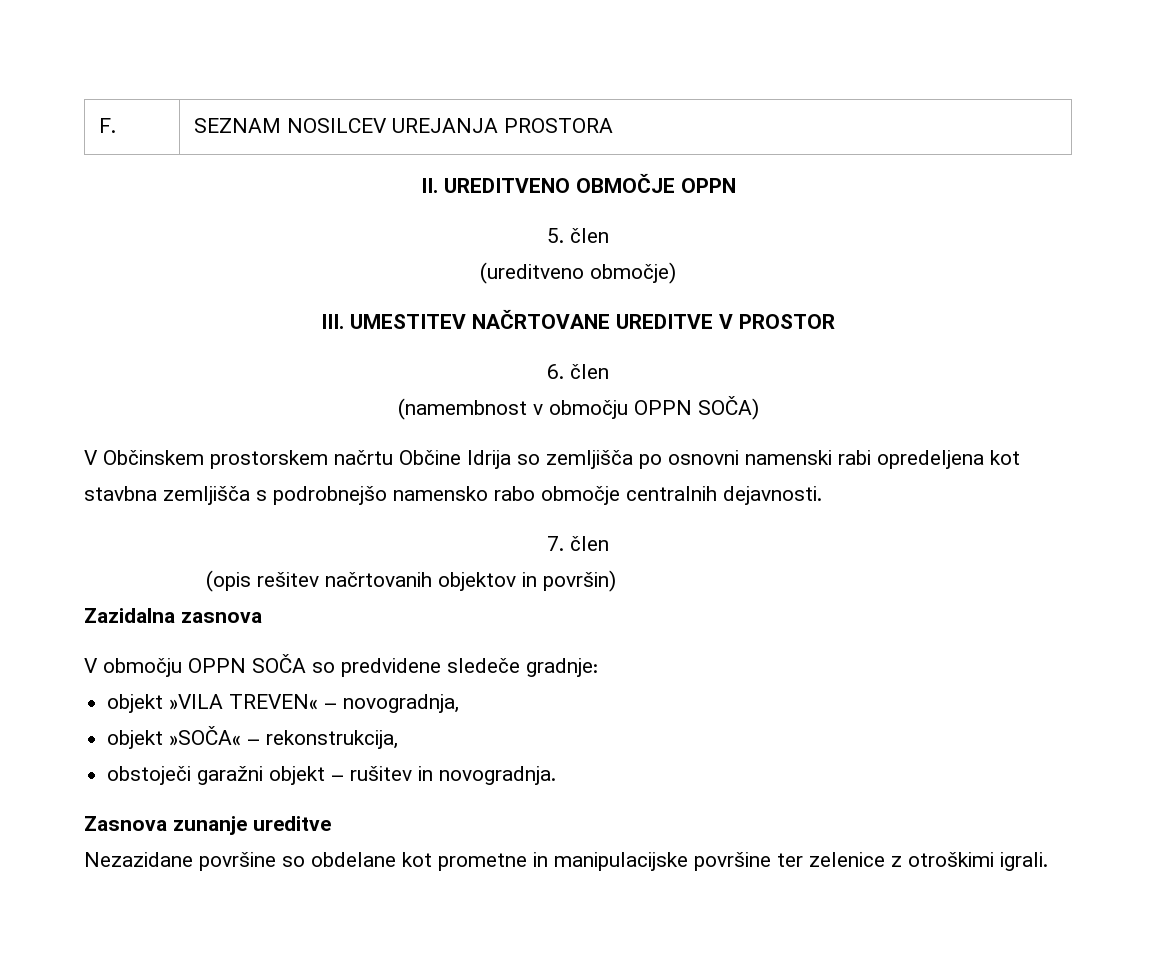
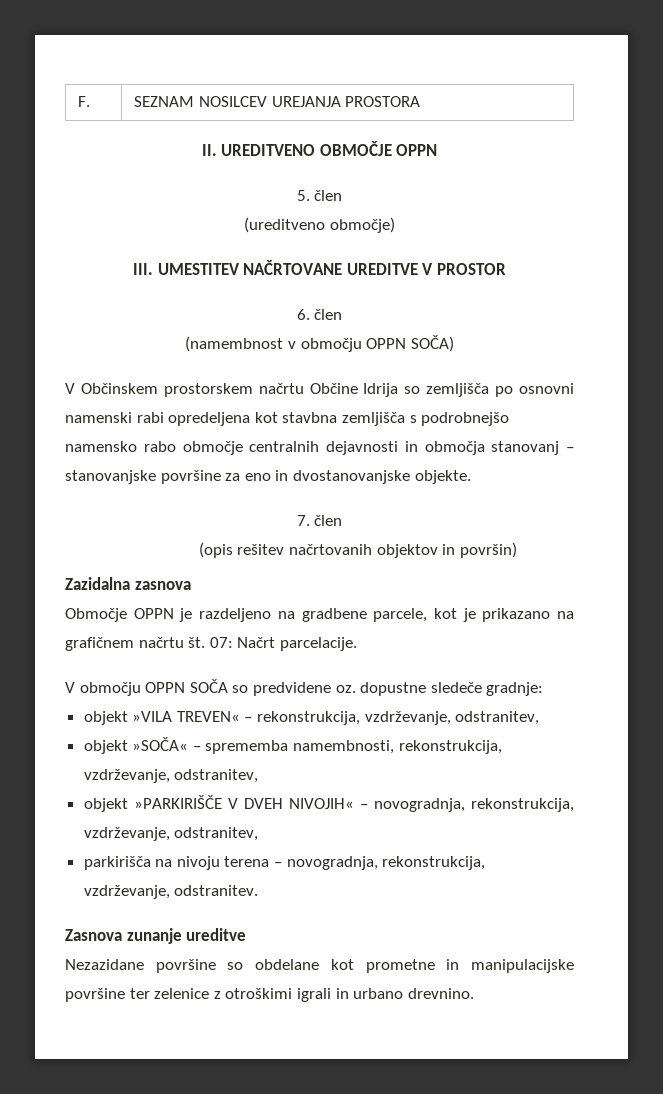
- V Občinskem prostorskem načrtu Občine Idrija so zemljišča po osnovni namenski rabi opredeljena kot stavbna zemljišča s podrobnejšo namensko rabo območje centralnih dejavnosti.
+ V Občinskem prostorskem načrtu Občine Idrija so zemljišča po osnovni namenski rabi opredeljena kot stavbna zemljišča s podrobnejšo namensko rabo območje centralnih dejavnosti in območja stanovanj – stanovanjske površine za eno in dvostanovanjske objekte.
+ Območje OPPN je razdeljeno na gradbene parcele, kot je prikazano na grafičnem načrtu št. 07: Načrt parcelacije.
- V območju OPPN SOČA so predvidene sledeče gradnje:
+ V območju OPPN SOČA so predvidene oz. dopustne sledeče gradnje:
- objekt »VILA TREVEN« – novogradnja,
+ objekt »VILA TREVEN« – rekonstrukcija, vzdrževanje, odstranitev,
- objekt »SOČA« – rekonstrukcija,
- obstoječi garažni objekt – rušitev in novogradnja.
+ objekt »SOČA« – sprememba namembnosti, rekonstrukcija, vzdrževanje, odstranitev,
+ objekt »PARKIRIŠČE V DVEH NIVOJIH« – novogradnja, rekonstrukcija, vzdrževanje, odstranitev,
+ parkirišča na nivoju terena – novogradnja, rekonstrukcija, vzdrževanje, odstranitev.
- Nezazidane površine so obdelane kot prometne in manipulacijske površine ter zelenice z otroškimi igrali.
+ Nezazidane površine so obdelane kot prometne in manipulacijske površine ter zelenice z otroškimi igrali in urbano drevnino.

